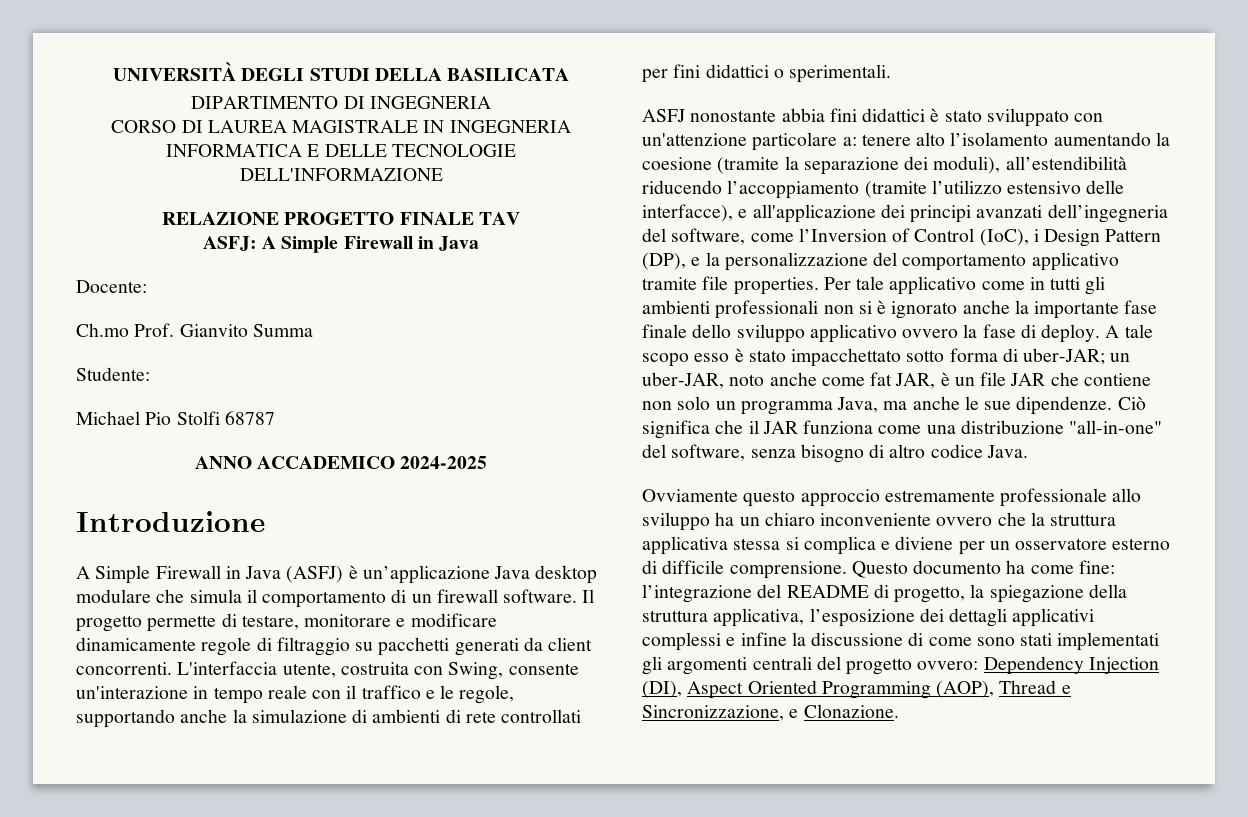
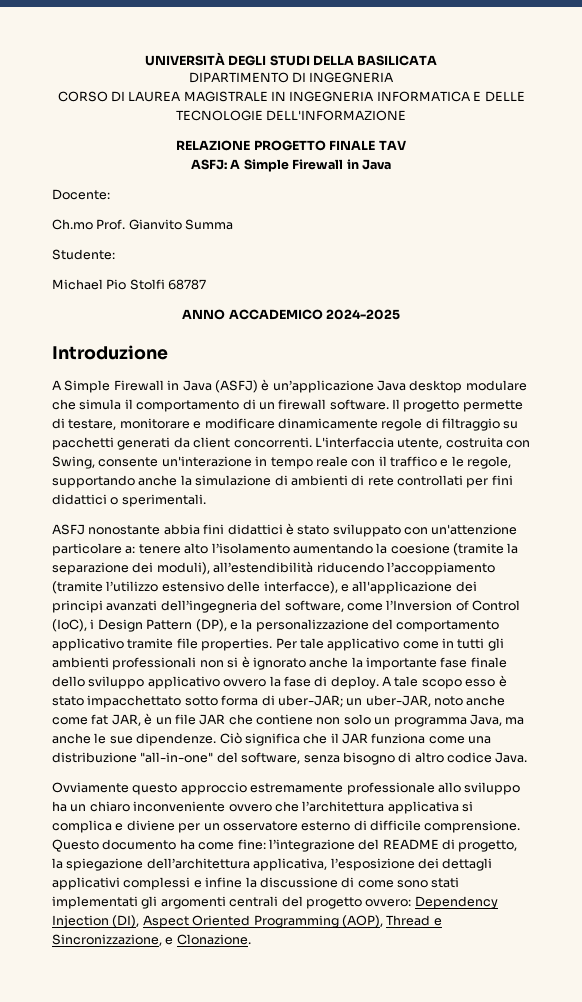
- Ovviamente questo approccio estremamente professionale allo sviluppo ha un chiaro inconveniente ovvero che la struttura applicativa stessa si complica e diviene per un osservatore esterno di difficile comprensione.
+ Ovviamente questo approccio estremamente professionale allo sviluppo ha un chiaro inconveniente ovvero che l’architettura applicativa si complica e diviene per un osservatore esterno di difficile comprensione.
- Questo documento ha come fine: l’integrazione del README di progetto, la spiegazione della struttura applicativa, l’esposizione dei dettagli applicativi complessi e infine la discussione di come sono stati implementati gli argomenti centrali del progetto ovvero: Dependency Injection (DI), Aspect Oriented Programming (AOP), Thread e Sincronizzazione, e Clonazione.
+ Questo documento ha come fine: l’integrazione del README di progetto, la spiegazione dell’architettura applicativa, l’esposizione dei dettagli applicativi complessi e infine la discussione di come sono stati implementati gli argomenti centrali del progetto ovvero: Dependency Injection (DI), Aspect Oriented Programming (AOP), Thread e Sincronizzazione, e Clonazione.

